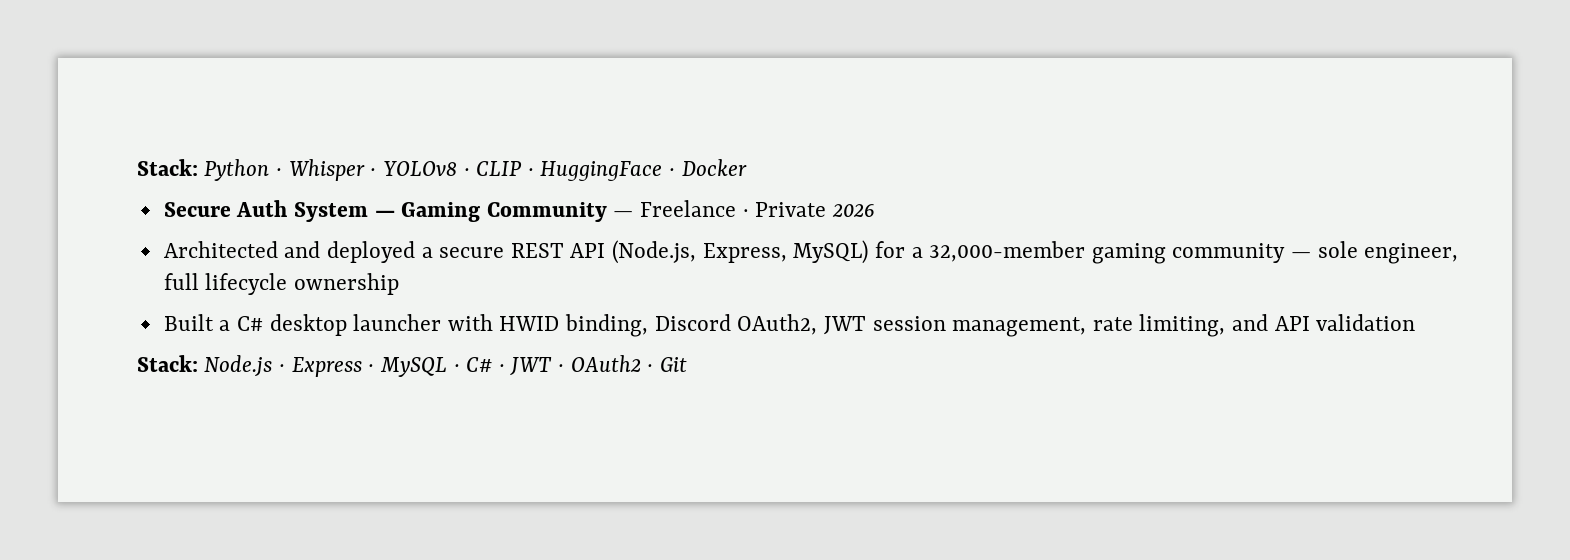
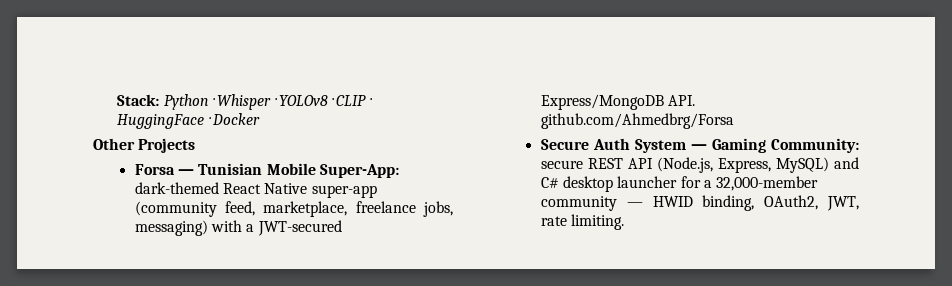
+ Other Projects
+ Forsa — Tunisian Mobile Super-App: dark-themed React Native super-app (community feed, marketplace, freelance jobs, messaging) with a JWT-secured Express/MongoDB API. github.com/Ahmedbrg/Forsa
- Secure Auth System — Gaming Community — Freelance · Private 2026
- Architected and deployed a secure REST API (Node.js, Express, MySQL) for a 32,000-member gaming community — sole engineer, full lifecycle ownership
- Built a C# desktop launcher with HWID binding, Discord OAuth2, JWT session management, rate limiting, and API validation
- Stack: Node.js · Express · MySQL · C# · JWT · OAuth2 · Git
+ Secure Auth System — Gaming Community: secure REST API (Node.js, Express, MySQL) and C# desktop launcher for a 32,000-member community — HWID binding, OAuth2, JWT, rate limiting.

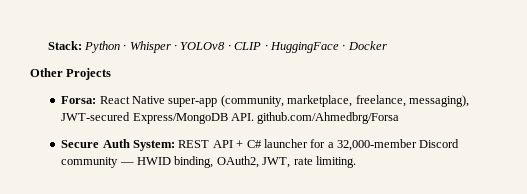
- Forsa — Tunisian Mobile Super-App: dark-themed React Native super-app (community feed, marketplace, freelance jobs, messaging) with a JWT-secured Express/MongoDB API. github.com/Ahmedbrg/Forsa
+ Forsa: React Native super-app (community, marketplace, freelance, messaging), JWT-secured Express/MongoDB API. github.com/Ahmedbrg/Forsa
- Secure Auth System — Gaming Community: secure REST API (Node.js, Express, MySQL) and C# desktop launcher for a 32,000-member community — HWID binding, OAuth2, JWT, rate limiting.
+ Secure Auth System: REST API + C# launcher for a 32,000-member Discord community — HWID binding, OAuth2, JWT, rate limiting.

